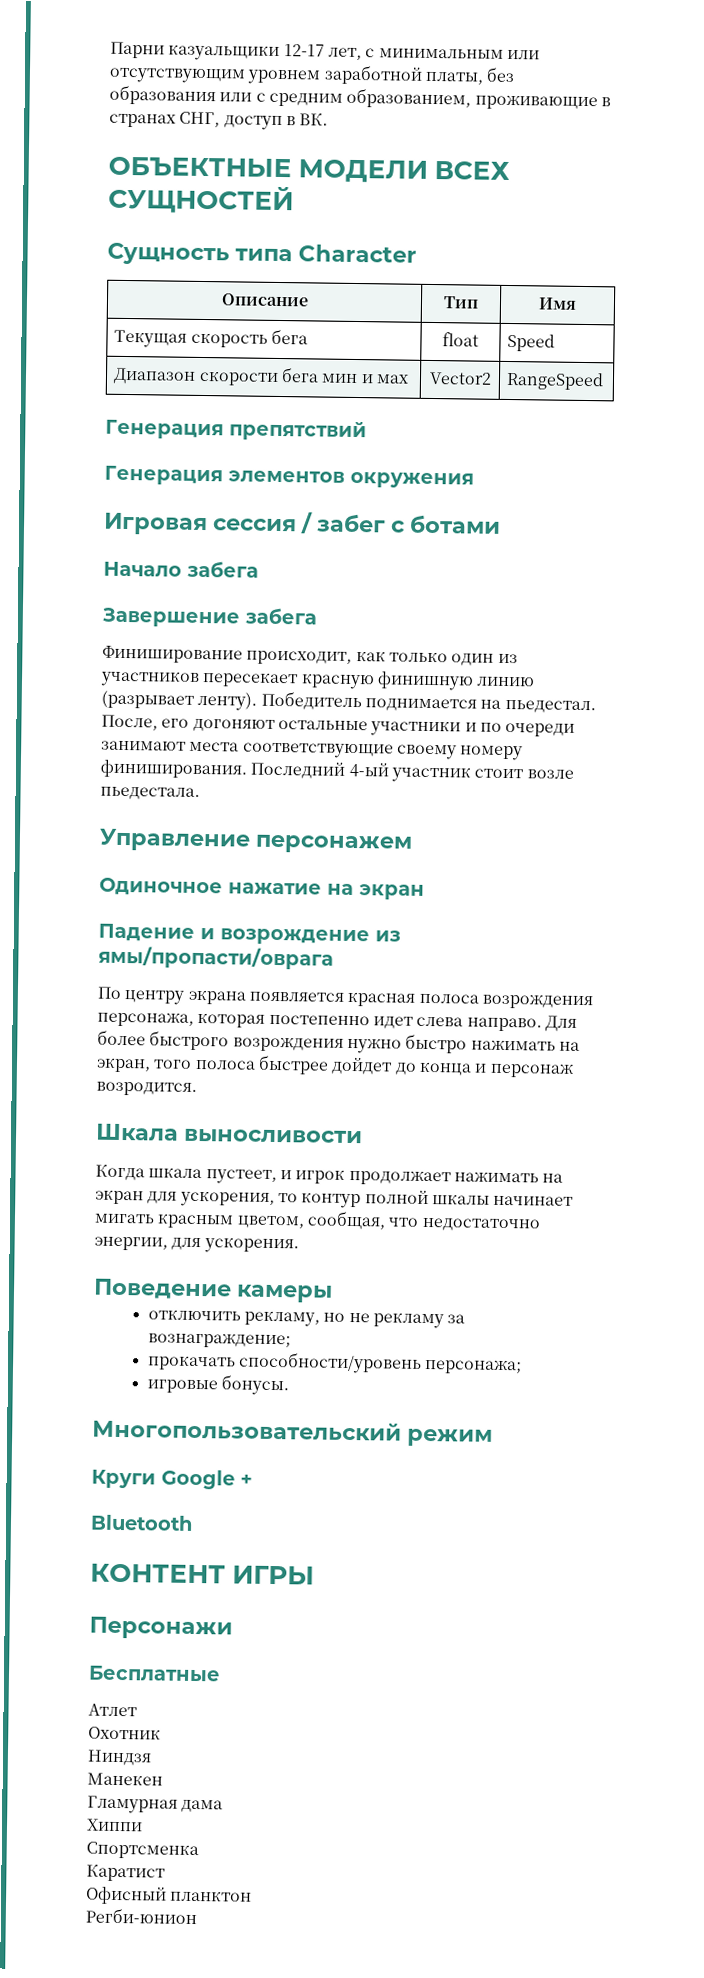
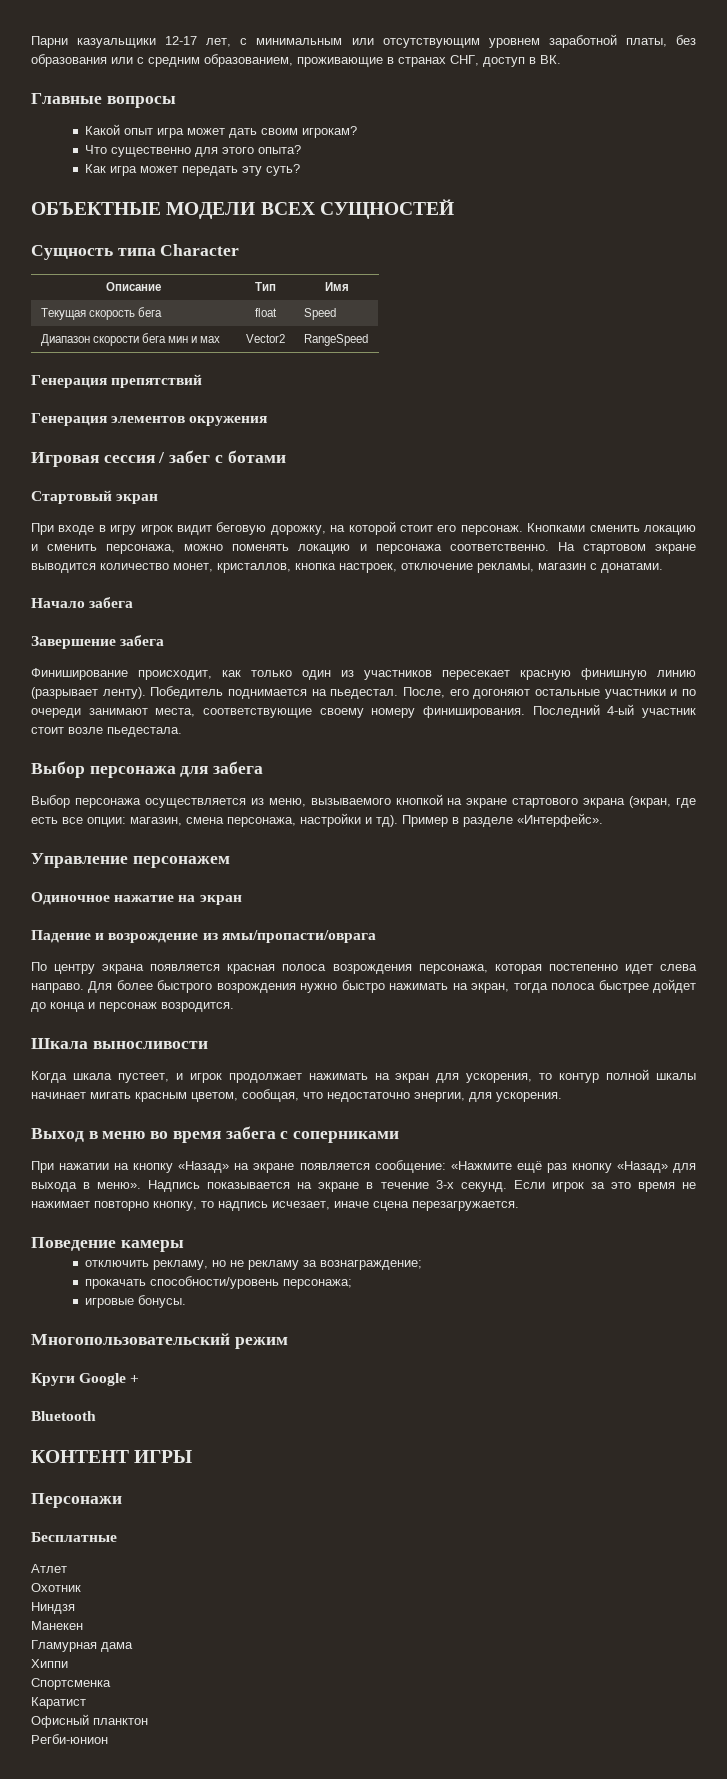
+ Главные вопросы
+ Какой опыт игра может дать своим игрокам?
+ Что существенно для этого опыта?
+ Как игра может передать эту суть?
+ Стартовый экран
+ При входе в игру игрок видит беговую дорожку, на которой стоит его персонаж. Кнопками сменить локацию и сменить персонажа, можно поменять локацию и персонажа соответственно. На стартовом экране выводится количество монет, кристаллов, кнопка настроек, отключение рекламы, магазин с донатами.
- После, его догоняют остальные участники и по очереди занимают места соответствующие своему номеру финиширования.
+ После, его догоняют остальные участники и по очереди занимают места, соответствующие своему номеру финиширования.
+ Выбор персонажа для забега
+ Выбор персонажа осуществляется из меню, вызываемого кнопкой на экране стартового экрана (экран, где есть все опции: магазин, смена персонажа, настройки и тд). Пример в разделе «Интерфейс».
- Для более быстрого возрождения нужно быстро нажимать на экран, того полоса быстрее дойдет до конца и персонаж возродится.
+ Для более быстрого возрождения нужно быстро нажимать на экран, тогда полоса быстрее дойдет до конца и персонаж возродится.
+ Выход в меню во время забега с соперниками
+ При нажатии на кнопку «Назад» на экране появляется сообщение: «Нажмите ещё раз кнопку «Назад» для выхода в меню». Надпись показывается на экране в течение 3-х секунд. Если игрок за это время не нажимает повторно кнопку, то надпись исчезает, иначе сцена перезагружается.

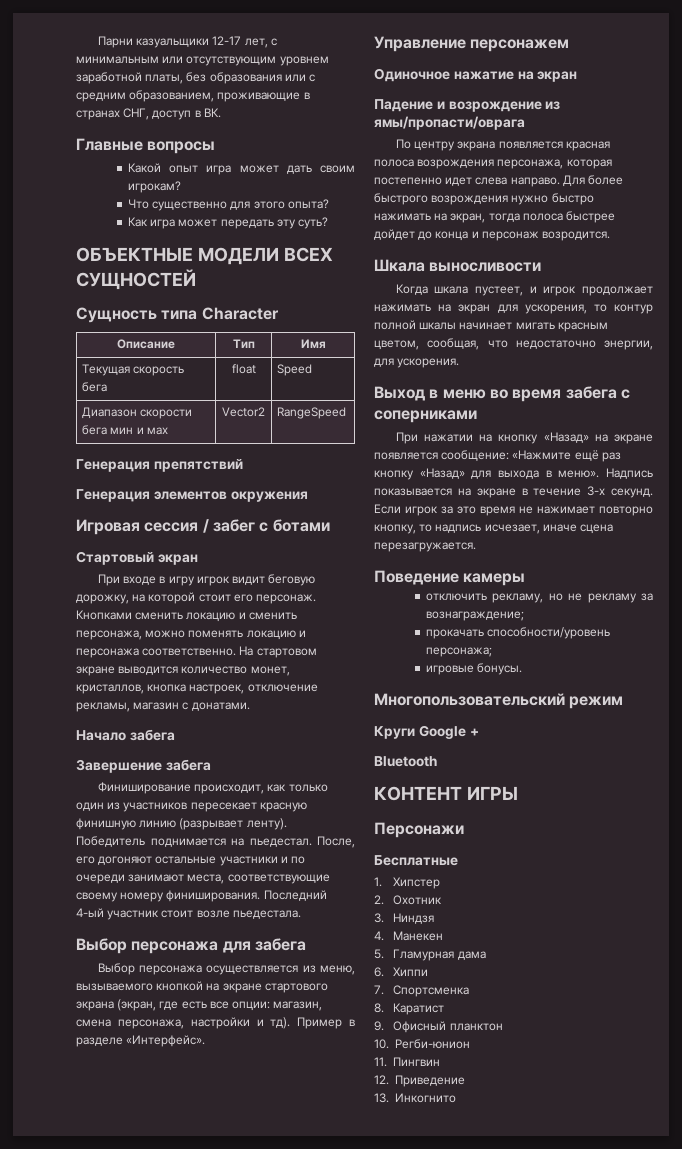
- Атлет
- Охотник
+ 1. Хипстер
+ 2. Охотник
- Ниндзя
+ 3. Ниндзя
- Манекен
+ 4. Манекен
- Гламурная дама
+ 5. Гламурная дама
- Хиппи
+ 6. Хиппи
- Спортсменка
+ 7. Спортсменка
- Каратист
+ 8. Каратист
- Офисный планктон
+ 9. Офисный планктон
- Регби-юнион
+ 10. Регби-юнион
+ 11. Пингвин
+ 12. Приведение
+ 13. Инкогнито

